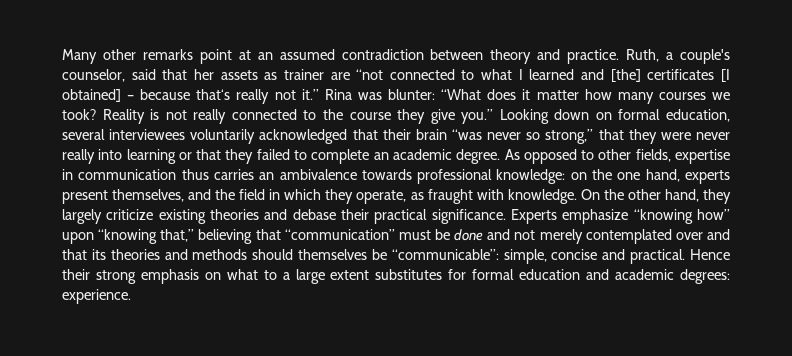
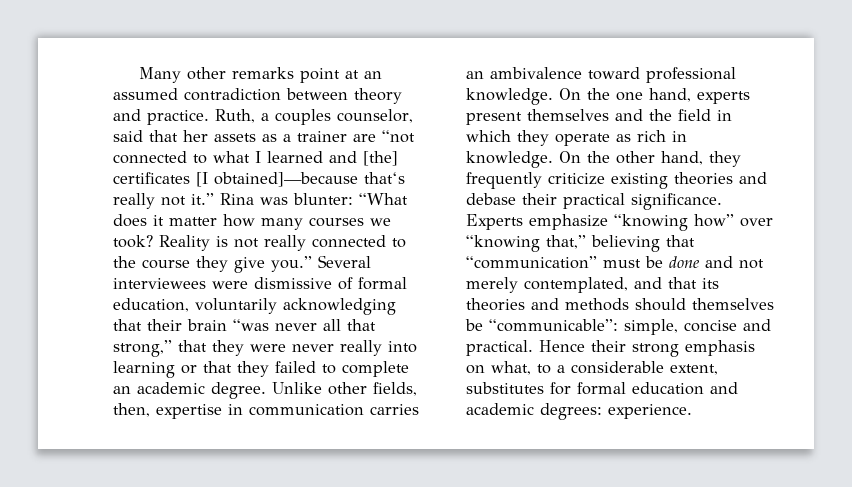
- Ruth, a couple's counselor, said that her assets as trainer are “not connected to what I learned and [the] certificates [I obtained] – because that‘s really not it.”
+ Ruth, a couples counselor, said that her assets as a trainer are “not connected to what I learned and [the] certificates [I obtained]—because that‘s really not it.”
- Looking down on formal education, several interviewees voluntarily acknowledged that their brain “was never so strong,” that they were never really into learning or that they failed to complete an academic degree.
+ Several interviewees were dismissive of formal education, voluntarily acknowledging that their brain “was never all that strong,” that they were never really into learning or that they failed to complete an academic degree.
- As opposed to other fields, expertise in communication thus carries an ambivalence towards professional knowledge: on the one hand, experts present themselves, and the field in which they operate, as fraught with knowledge.
+ Unlike other fields, then, expertise in communication carries an ambivalence toward professional knowledge. On the one hand, experts present themselves and the field in which they operate as rich in knowledge.
- On the other hand, they largely criticize existing theories and debase their practical significance.
+ On the other hand, they frequently criticize existing theories and debase their practical significance.
- Experts emphasize “knowing how” upon “knowing that,” believing that “communication” must be done and not merely contemplated over and that its theories and methods should themselves be “communicable”: simple, concise and practical.
+ Experts emphasize “knowing how” over “knowing that,” believing that “communication” must be done and not merely contemplated, and that its theories and methods should themselves be “communicable”: simple, concise and practical.
- Hence their strong emphasis on what to a large extent substitutes for formal education and academic degrees: experience.
+ Hence their strong emphasis on what, to a considerable extent, substitutes for formal education and academic degrees: experience.

